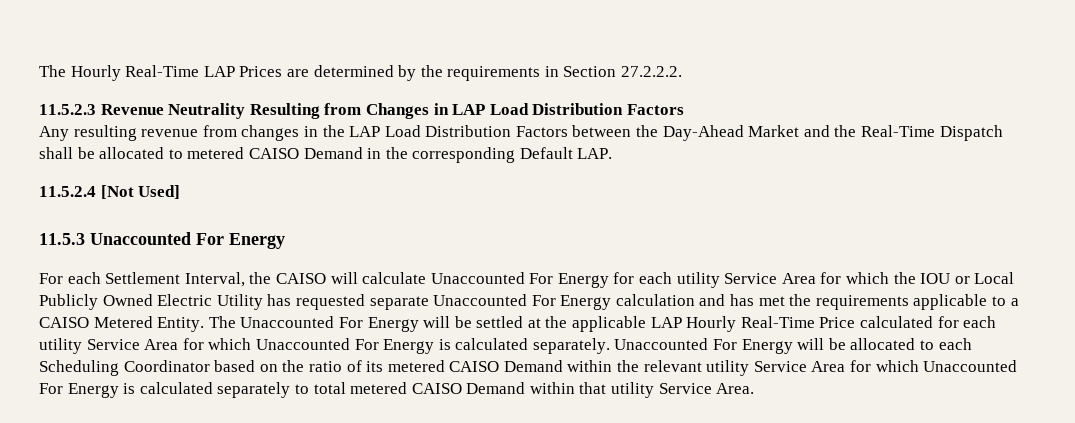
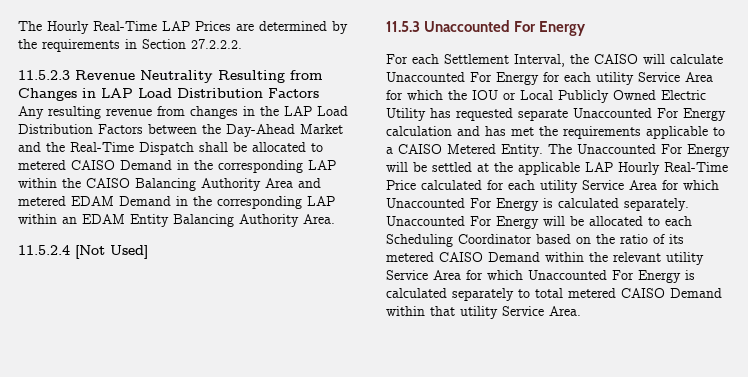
- Any resulting revenue from changes in the LAP Load Distribution Factors between the Day-Ahead Market and the Real-Time Dispatch shall be allocated to metered CAISO Demand in the corresponding Default LAP.
+ Any resulting revenue from changes in the LAP Load Distribution Factors between the Day-Ahead Market and the Real-Time Dispatch shall be allocated to metered CAISO Demand in the corresponding LAP within the CAISO Balancing Authority Area and metered EDAM Demand in the corresponding LAP within an EDAM Entity Balancing Authority Area.

